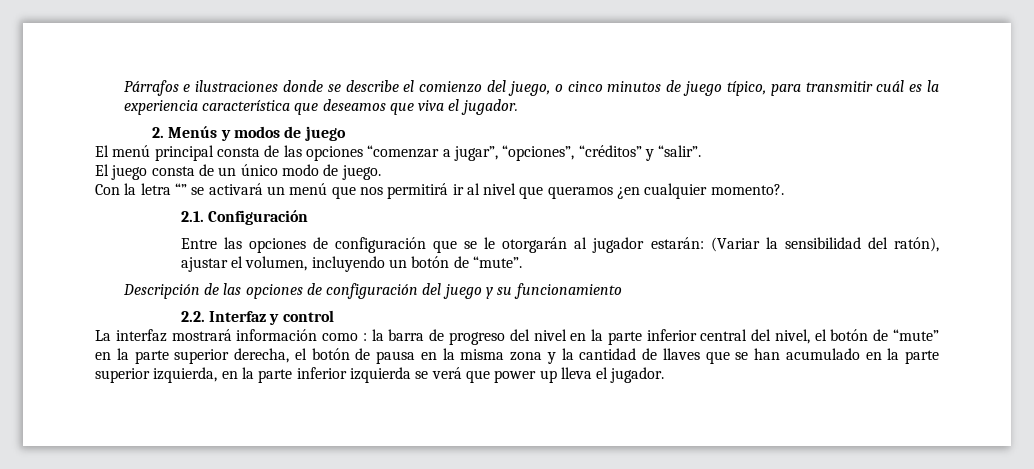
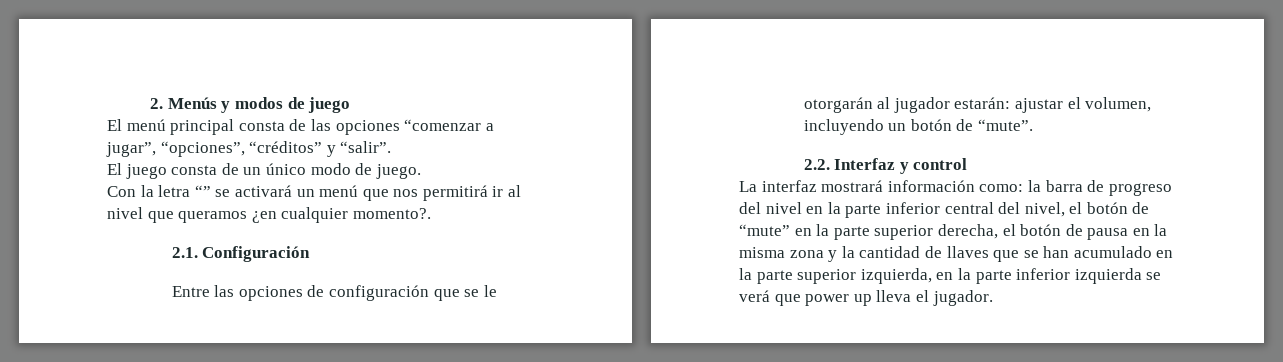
- Párrafos e ilustraciones donde se describe el comienzo del juego, o cinco minutos de juego típico, para transmitir cuál es la experiencia característica que deseamos que viva el jugador.
- Entre las opciones de configuración que se le otorgarán al jugador estarán: (Variar la sensibilidad del ratón), ajustar el volumen, incluyendo un botón de “mute”.
+ Entre las opciones de configuración que se le otorgarán al jugador estarán: ajustar el volumen, incluyendo un botón de “mute”.
- Descripción de las opciones de configuración del juego y su funcionamiento
- La interfaz mostrará información como :
+ La interfaz mostrará información como:

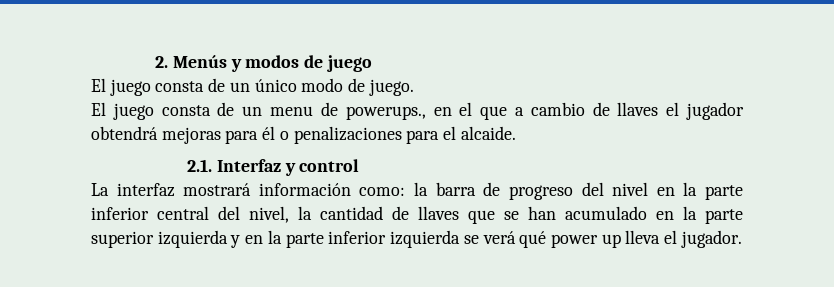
- El menú principal consta de las opciones “comenzar a jugar”, “opciones”, “créditos” y “salir”.
- Con la letra “” se activará un menú que nos permitirá ir al nivel que queramos ¿en cualquier momento?.
- 2.1. Configuración
- Entre las opciones de configuración que se le otorgarán al jugador estarán: ajustar el volumen, incluyendo un botón de “mute”.
- 2.2. Interfaz y control
+ El juego consta de un menu de powerups., en el que a cambio de llaves el jugador obtendrá mejoras para él o penalizaciones para el alcaide.
+ 2.1. Interfaz y control
- La interfaz mostrará información como: la barra de progreso del nivel en la parte inferior central del nivel, el botón de “mute” en la parte superior derecha, el botón de pausa en la misma zona y la cantidad de llaves que se han acumulado en la parte superior izquierda, en la parte inferior izquierda se verá que power up lleva el jugador.
+ La interfaz mostrará información como: la barra de progreso del nivel en la parte inferior central del nivel, la cantidad de llaves que se han acumulado en la parte superior izquierda y en la parte inferior izquierda se verá qué power up lleva el jugador.

